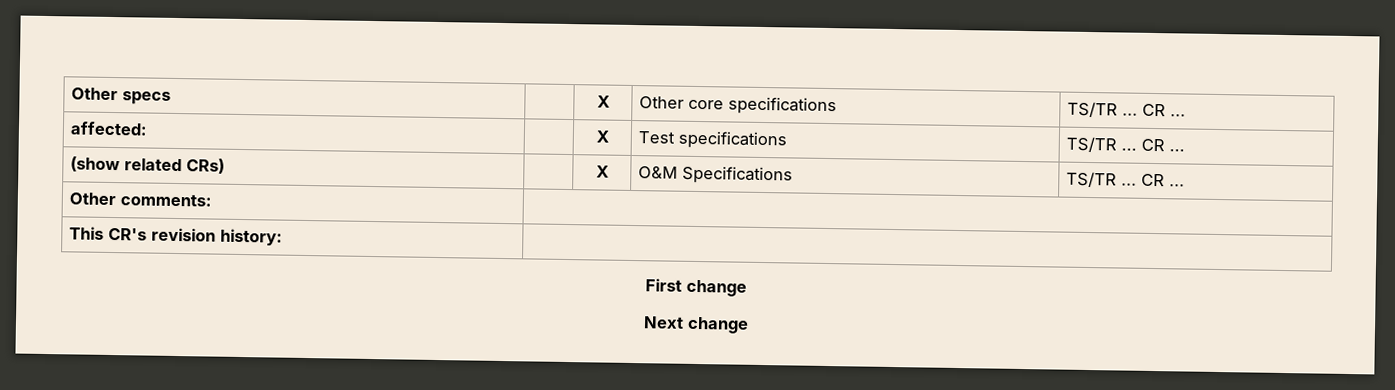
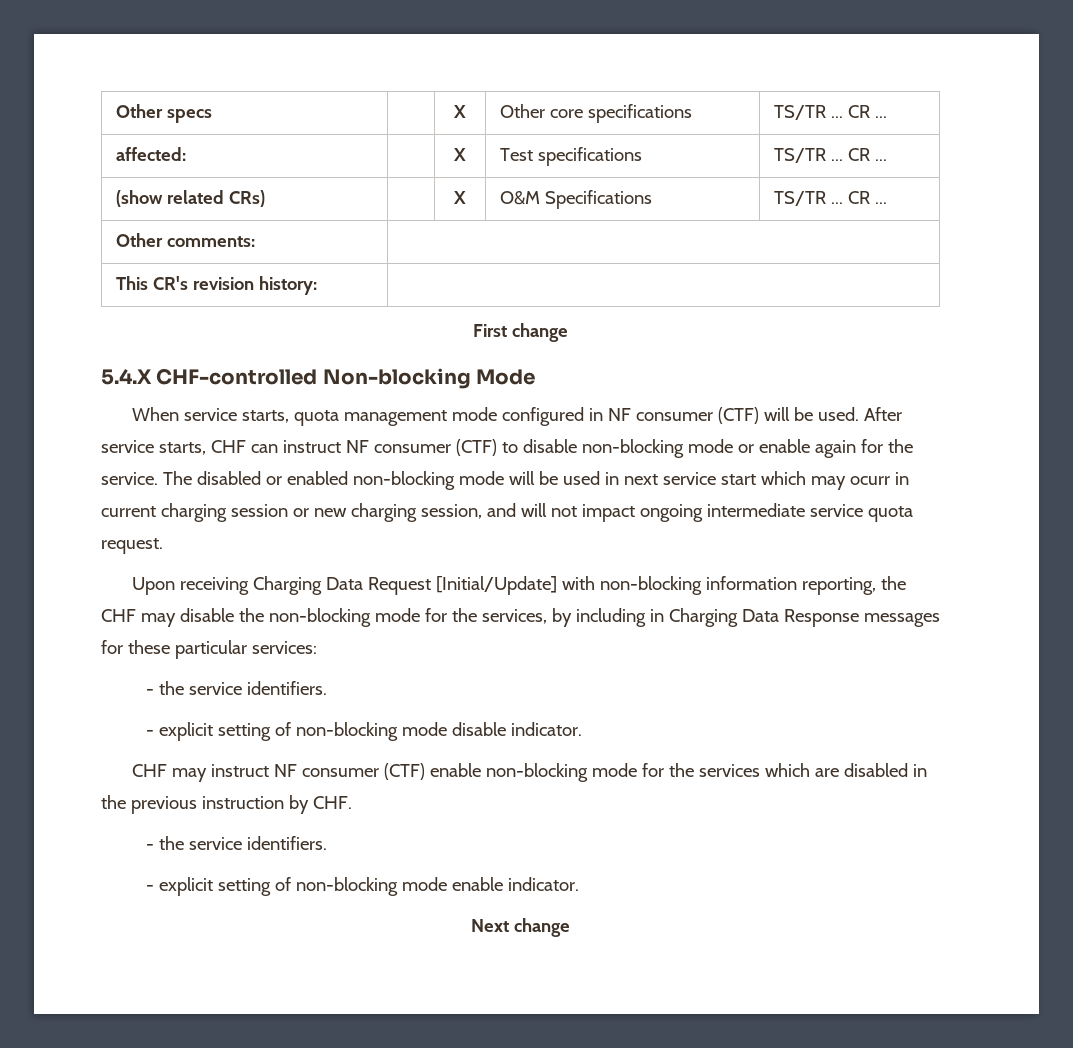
+ 5.4.X CHF-controlled Non-blocking Mode
+ When service starts, quota management mode configured in NF consumer (CTF) will be used. After service starts, CHF can instruct NF consumer (CTF) to disable non-blocking mode or enable again for the service. The disabled or enabled non-blocking mode will be used in next service start which may ocurr in current charging session or new charging session, and will not impact ongoing intermediate service quota request.
+ Upon receiving Charging Data Request [Initial/Update] with non-blocking information reporting, the CHF may disable the non-blocking mode for the services, by including in Charging Data Response messages for these particular services:
+ - the service identifiers.
+ - explicit setting of non-blocking mode disable indicator.
+ CHF may instruct NF consumer (CTF) enable non-blocking mode for the services which are disabled in the previous instruction by CHF.
+ - the service identifiers.
+ - explicit setting of non-blocking mode enable indicator.

